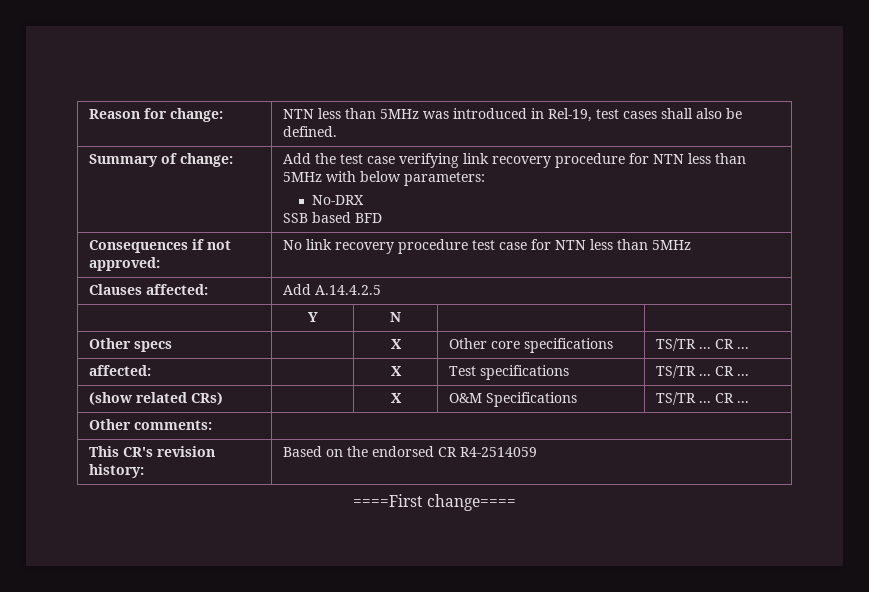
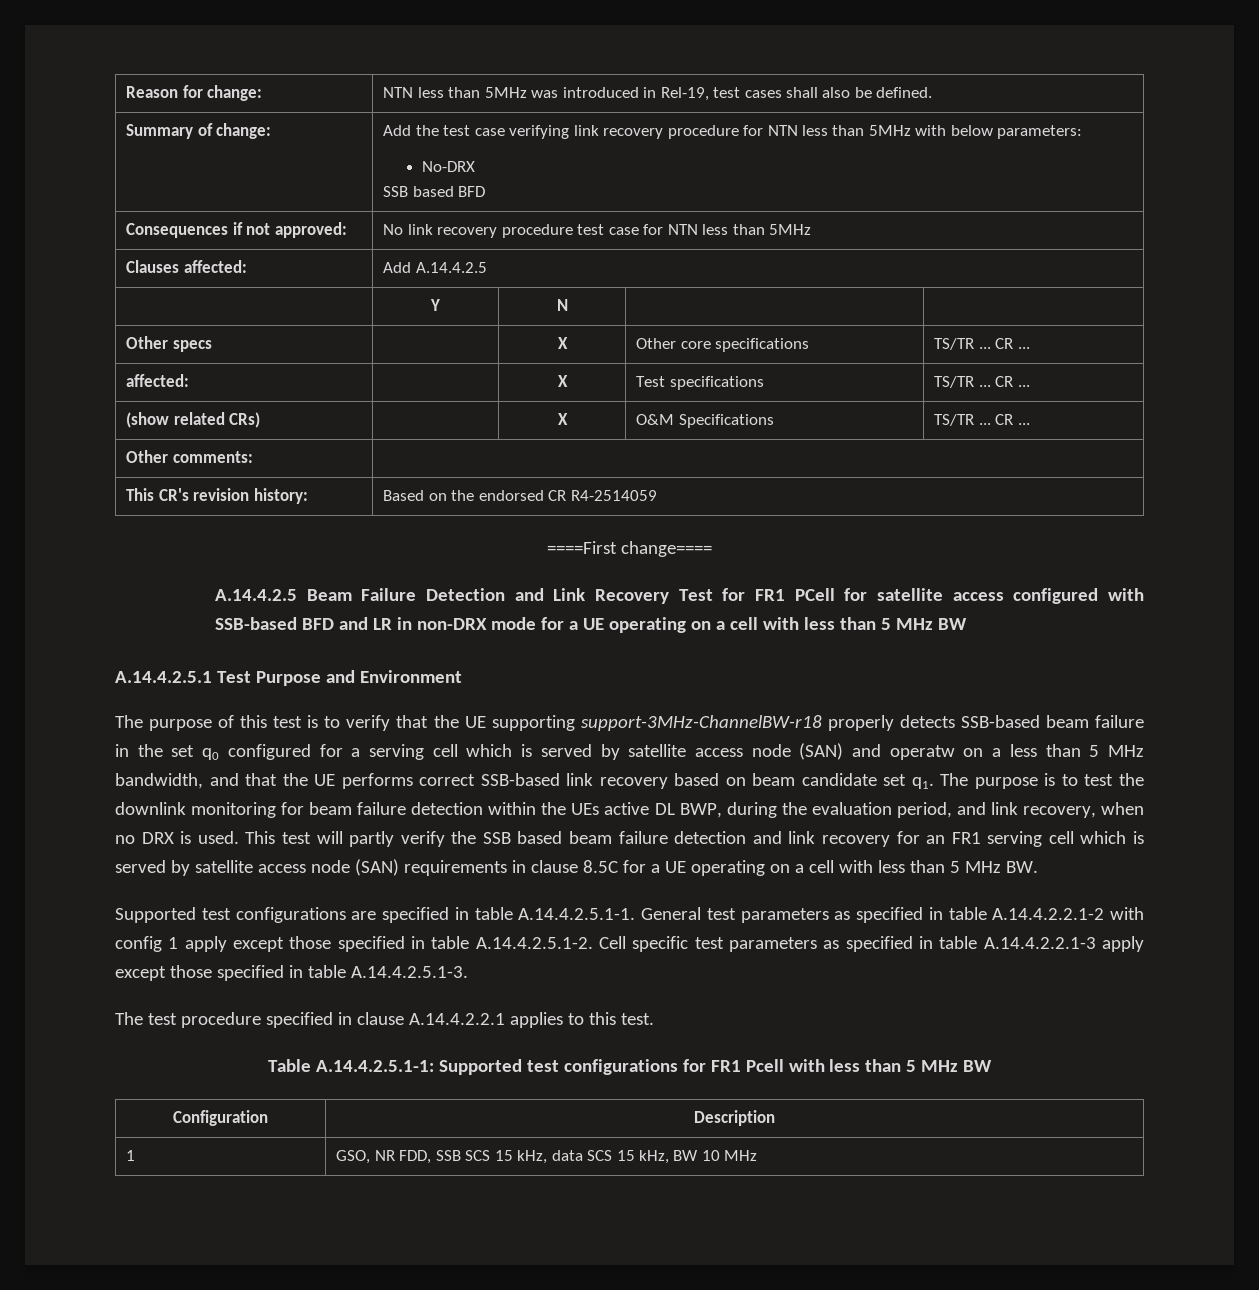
+ A.14.4.2.5 Beam Failure Detection and Link Recovery Test for FR1 PCell for satellite access configured with SSB-based BFD and LR in non-DRX mode for a UE operating on a cell with less than 5 MHz BW
+ A.14.4.2.5.1 Test Purpose and Environment
+ The purpose of this test is to verify that the UE supporting support-3MHz-ChannelBW-r18 properly detects SSB-based beam failure in the set q0 configured for a serving cell which is served by satellite access node (SAN) and operatw on a less than 5 MHz bandwidth, and that the UE performs correct SSB-based link recovery based on beam candidate set q1. The purpose is to test the downlink monitoring for beam failure detection within the UEs active DL BWP, during the evaluation period, and link recovery, when no DRX is used. This test will partly verify the SSB based beam failure detection and link recovery for an FR1 serving cell which is served by satellite access node (SAN) requirements in clause 8.5C for a UE operating on a cell with less than 5 MHz BW.
+ Supported test configurations are specified in table A.14.4.2.5.1-1. General test parameters as specified in table A.14.4.2.2.1-2 with config 1 apply except those specified in table A.14.4.2.5.1-2. Cell specific test parameters as specified in table A.14.4.2.2.1-3 apply except those specified in table A.14.4.2.5.1-3.
+ The test procedure specified in clause A.14.4.2.2.1 applies to this test.
+ Table A.14.4.2.5.1-1: Supported test configurations for FR1 Pcell with less than 5 MHz BW
+ Configuration | Description
+ 1 | GSO, NR FDD, SSB SCS 15 kHz, data SCS 15 kHz, BW 10 MHz

